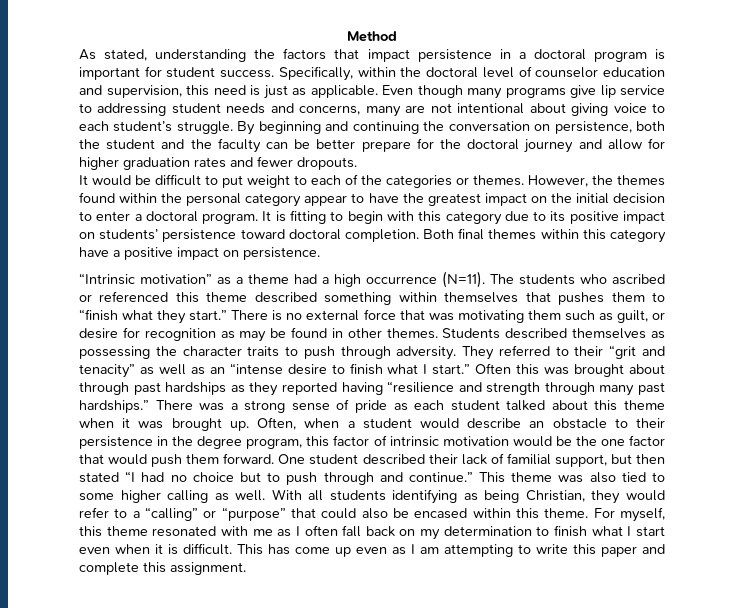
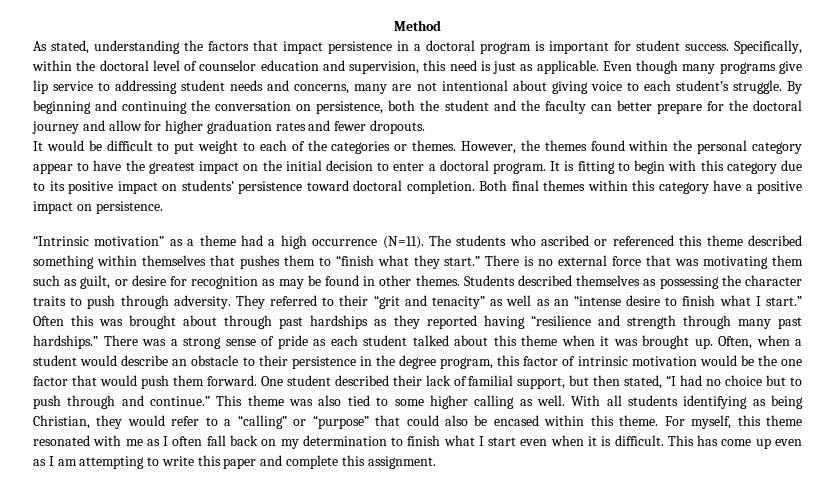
- By beginning and continuing the conversation on persistence, both the student and the faculty can be better prepare for the doctoral journey and allow for higher graduation rates and fewer dropouts.
+ By beginning and continuing the conversation on persistence, both the student and the faculty can better prepare for the doctoral journey and allow for higher graduation rates and fewer dropouts.
- One student described their lack of familial support, but then stated “I had no choice but to push through and continue.”
+ One student described their lack of familial support, but then stated, “I had no choice but to push through and continue.”

